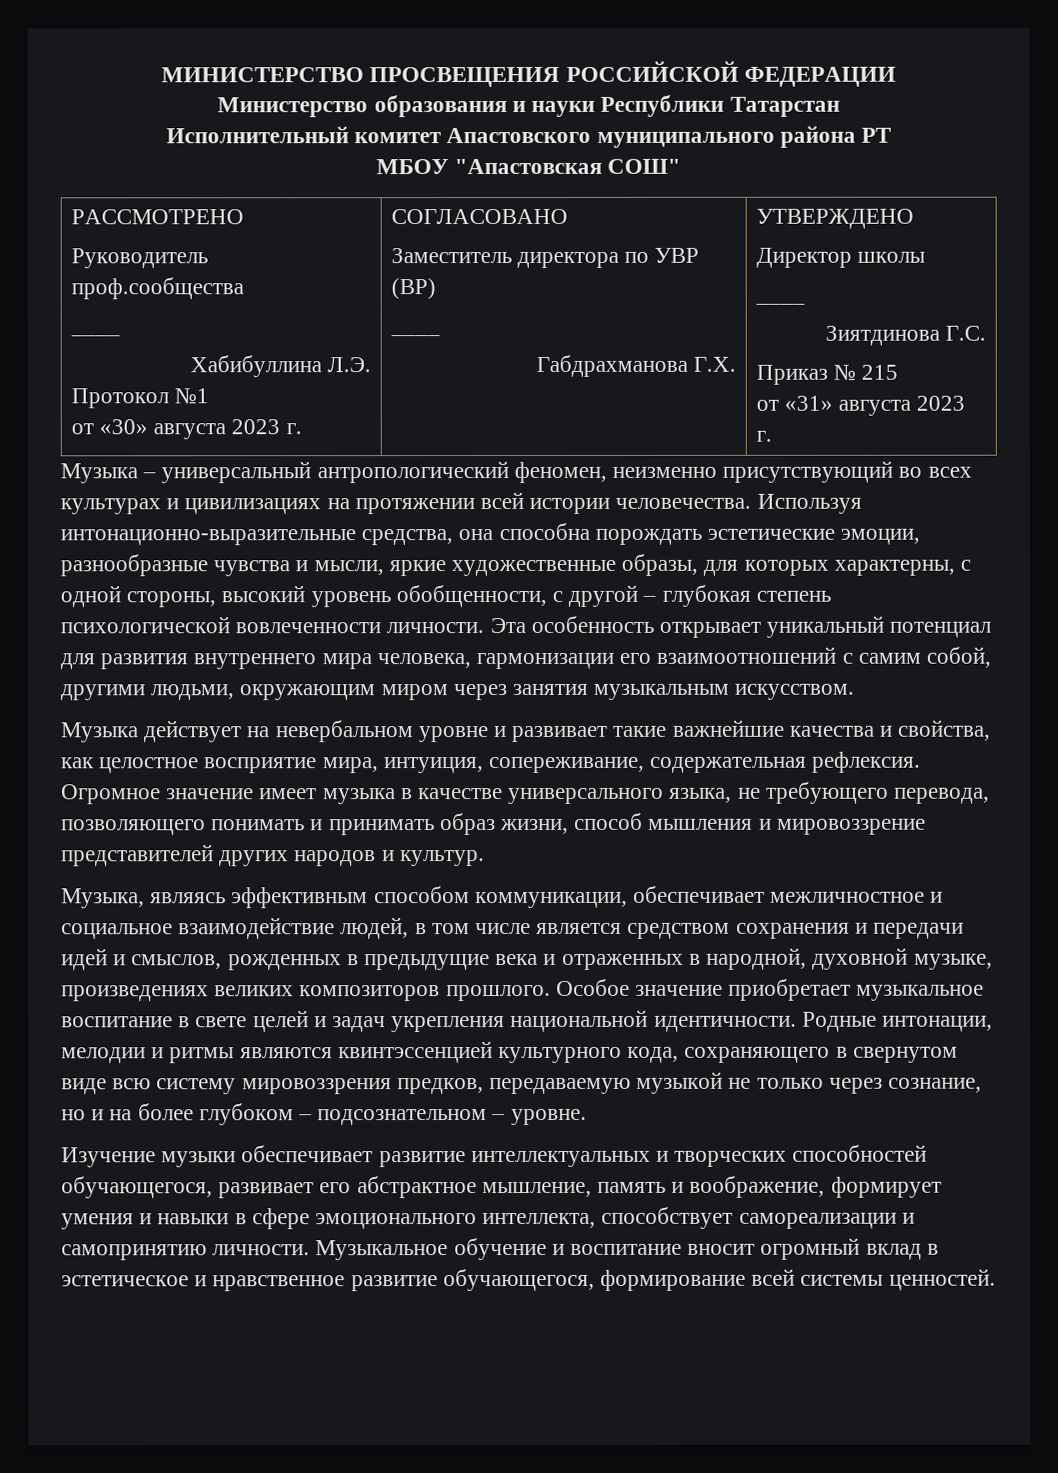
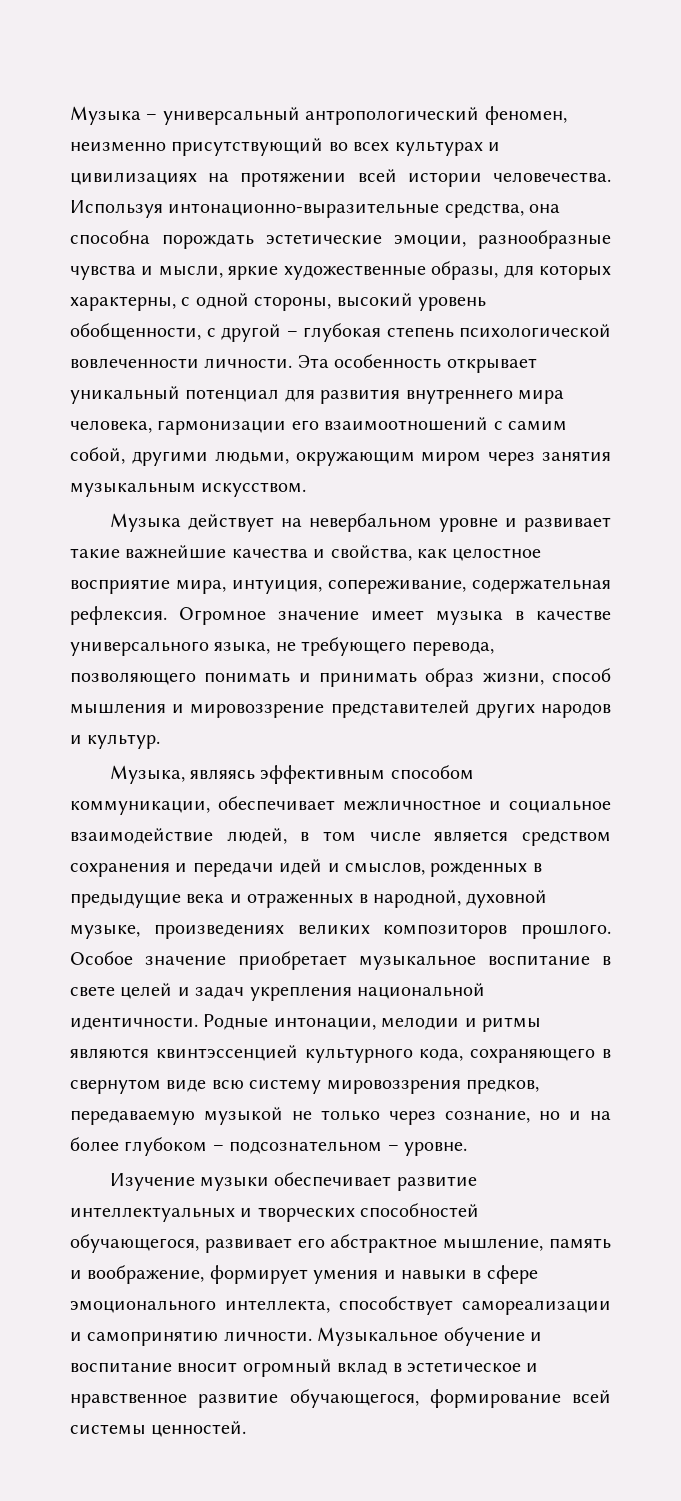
- МИНИСТЕРСТВО ПРОСВЕЩЕНИЯ РОССИЙСКОЙ ФЕДЕРАЦИИ
- Министерство образования и науки Республики Татарстан
- Исполнительный комитет Апастовского муниципального района РТ
- МБОУ "Апастовская СОШ"
- РАССМОТРЕНО
- Руководитель проф.сообщества
- ____
- Хабибуллина Л.Э.
- Протокол №1
- от «30» августа 2023 г. | СОГЛАСОВАНО
- Заместитель директора по УВР (ВР)
- ____
- Габдрахманова Г.Х. | УТВЕРЖДЕНО
- Директор школы
- ____
- Зиятдинова Г.С.
- Приказ № 215
- от «31» августа 2023 г.

